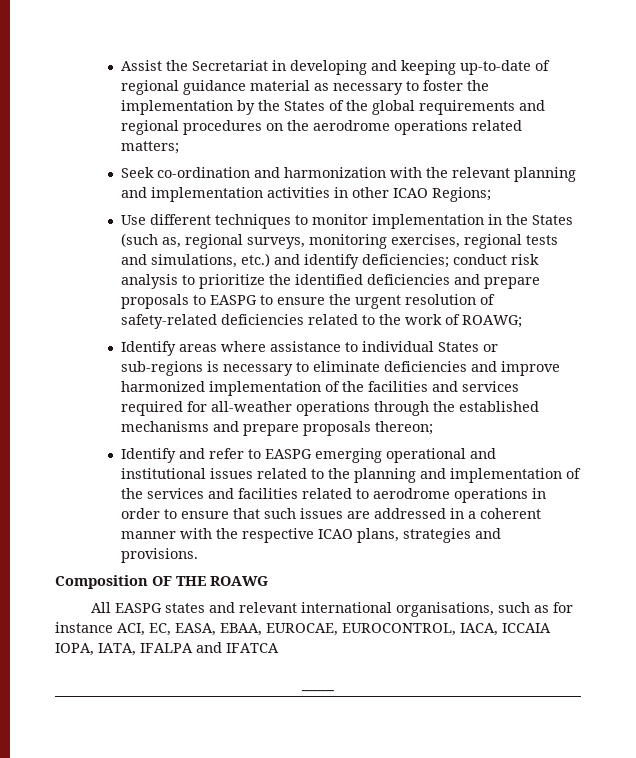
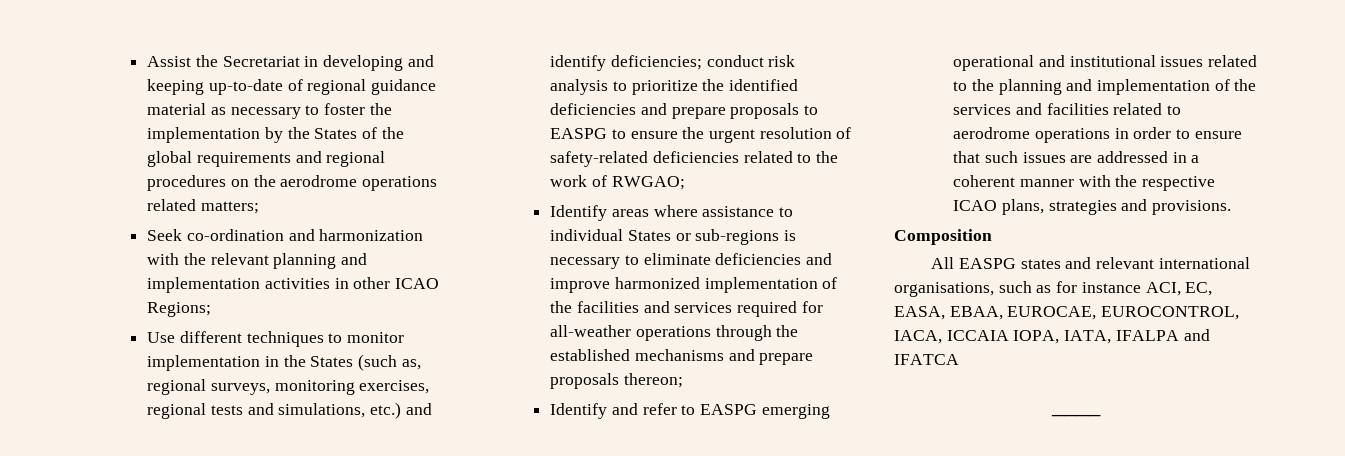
- Use different techniques to monitor implementation in the States (such as, regional surveys, monitoring exercises, regional tests and simulations, etc.) and identify deficiencies; conduct risk analysis to prioritize the identified deficiencies and prepare proposals to EASPG to ensure the urgent resolution of safety-related deficiencies related to the work of ROAWG;
+ Use different techniques to monitor implementation in the States (such as, regional surveys, monitoring exercises, regional tests and simulations, etc.) and identify deficiencies; conduct risk analysis to prioritize the identified deficiencies and prepare proposals to EASPG to ensure the urgent resolution of safety-related deficiencies related to the work of RWGAO;
- Composition OF THE ROAWG
+ Composition

